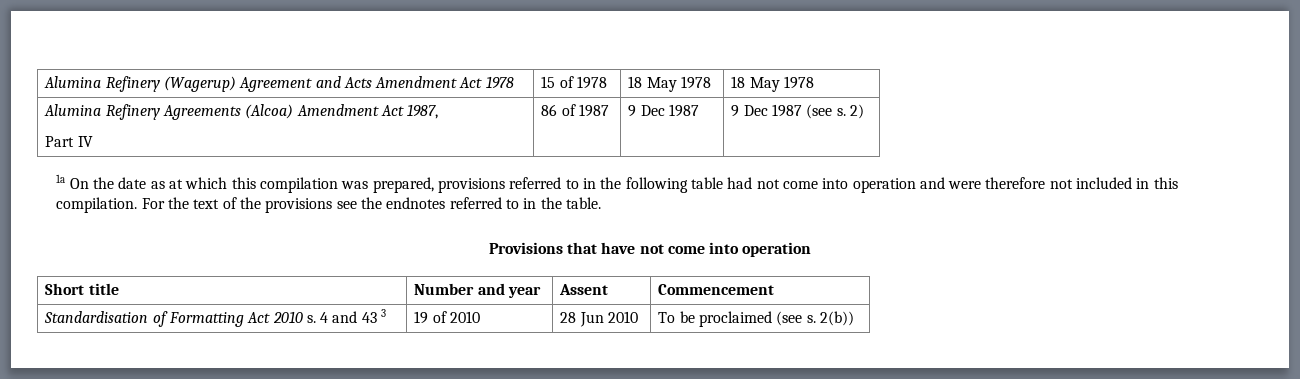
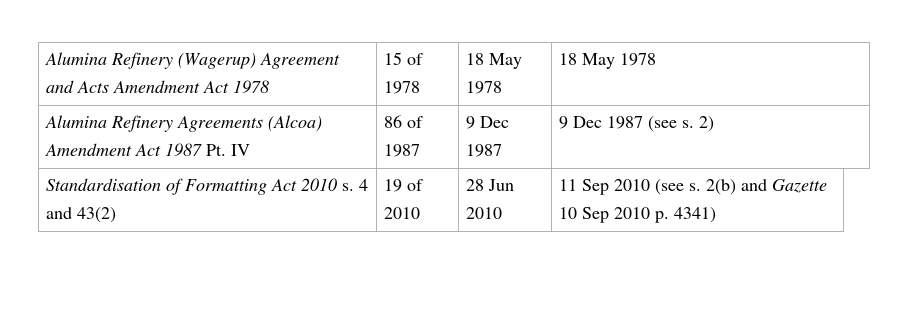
- Alumina Refinery Agreements (Alcoa) Amendment Act 1987,
- Part IV | 86 of 1987 | 9 Dec 1987 | 9 Dec 1987 (see s. 2)
+ Alumina Refinery Agreements (Alcoa) Amendment Act 1987 Pt. IV | 86 of 1987 | 9 Dec 1987 | 9 Dec 1987 (see s. 2)
- 1a On the date as at which this compilation was prepared, provisions referred to in the following table had not come into operation and were therefore not included in this compilation. For the text of the provisions see the endnotes referred to in the table.
- Provisions that have not come into operation
- Short title | Number and year | Assent | Commencement
- Standardisation of Formatting Act 2010 s. 4 and 43 3 | 19 of 2010 | 28 Jun 2010 | To be proclaimed (see s. 2(b))
+ Standardisation of Formatting Act 2010 s. 4 and 43(2) | 19 of 2010 | 28 Jun 2010 | 11 Sep 2010 (see s. 2(b) and Gazette 10 Sep 2010 p. 4341)

